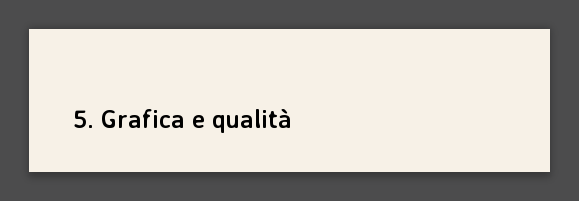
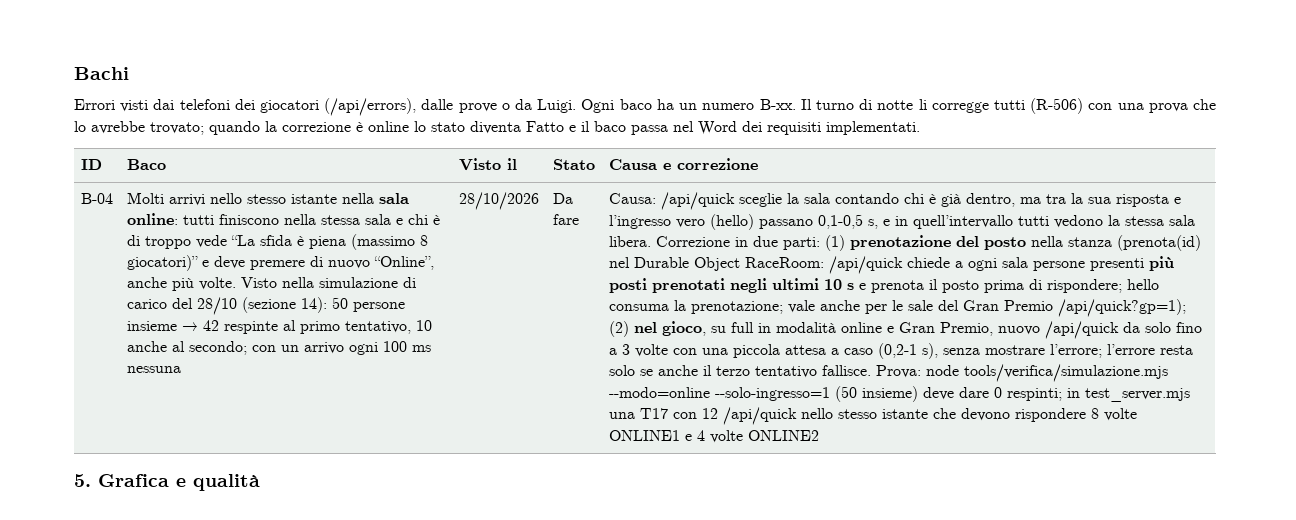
+ Bachi
+ Errori visti dai telefoni dei giocatori (/api/errors), dalle prove o da Luigi. Ogni baco ha un numero B-xx. Il turno di notte li corregge tutti (R-506) con una prova che lo avrebbe trovato; quando la correzione è online lo stato diventa Fatto e il baco passa nel Word dei requisiti implementati.
+ ID | Baco | Visto il | Stato | Causa e correzione
+ B-04 | Molti arrivi nello stesso istante nella sala online: tutti finiscono nella stessa sala e chi è di troppo vede “La sfida è piena (massimo 8 giocatori)” e deve premere di nuovo “Online”, anche più volte. Visto nella simulazione di carico del 28/10 (sezione 14): 50 persone insieme → 42 respinte al primo tentativo, 10 anche al secondo; con un arrivo ogni 100 ms nessuna | 28/10/2026 | Da fare | Causa: /api/quick sceglie la sala contando chi è già dentro, ma tra la sua risposta e l’ingresso vero (hello) passano 0,1-0,5 s, e in quell’intervallo tutti vedono la stessa sala libera. Correzione in due parti: (1) prenotazione del posto nella stanza (prenota(id) nel Durable Object RaceRoom: /api/quick chiede a ogni sala persone presenti più posti prenotati negli ultimi 10 s e prenota il posto prima di rispondere; hello consuma la prenotazione; vale anche per le sale del Gran Premio /api/quick?gp=1); (2) nel gioco, su full in modalità online e Gran Premio, nuovo /api/quick da solo fino a 3 volte con una piccola attesa a caso (0,2-1 s), senza mostrare l’errore; l’errore resta solo se anche il terzo tentativo fallisce. Prova: node tools/verifica/simulazione.mjs --modo=online --solo-ingresso=1 (50 insieme) deve dare 0 respinti; in test_server.mjs una T17 con 12 /api/quick nello stesso istante che devono rispondere 8 volte ONLINE1 e 4 volte ONLINE2

